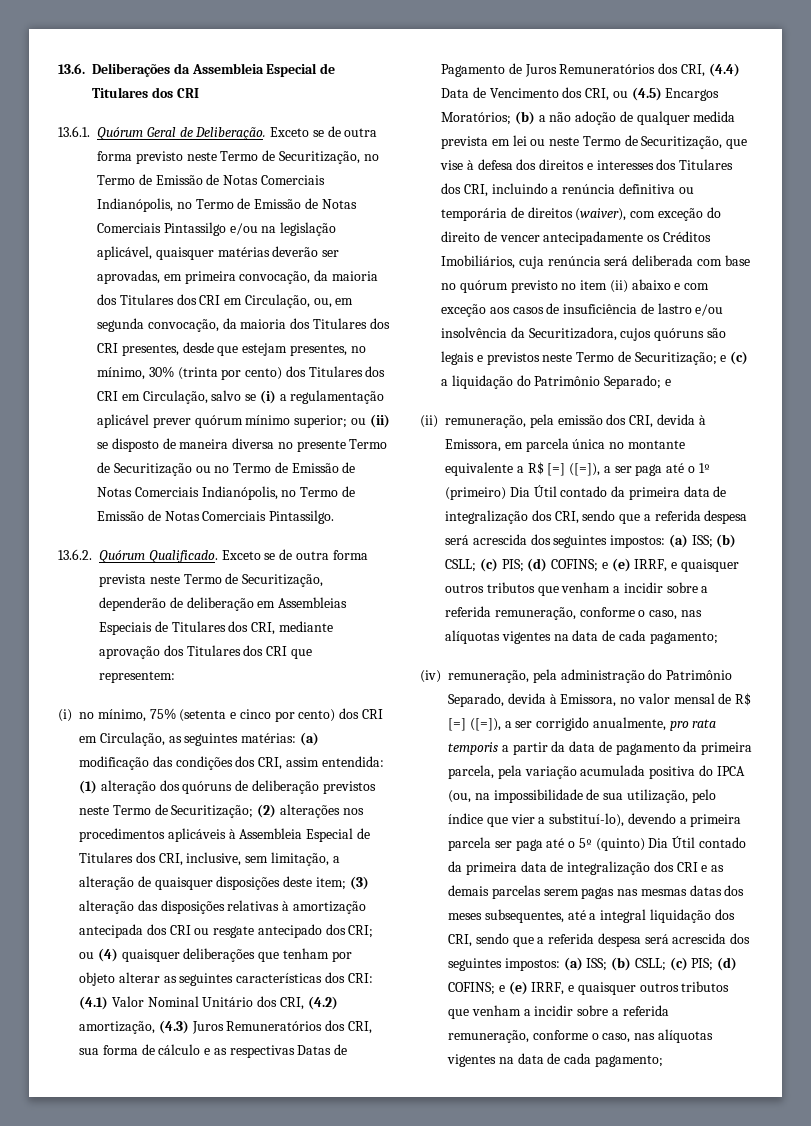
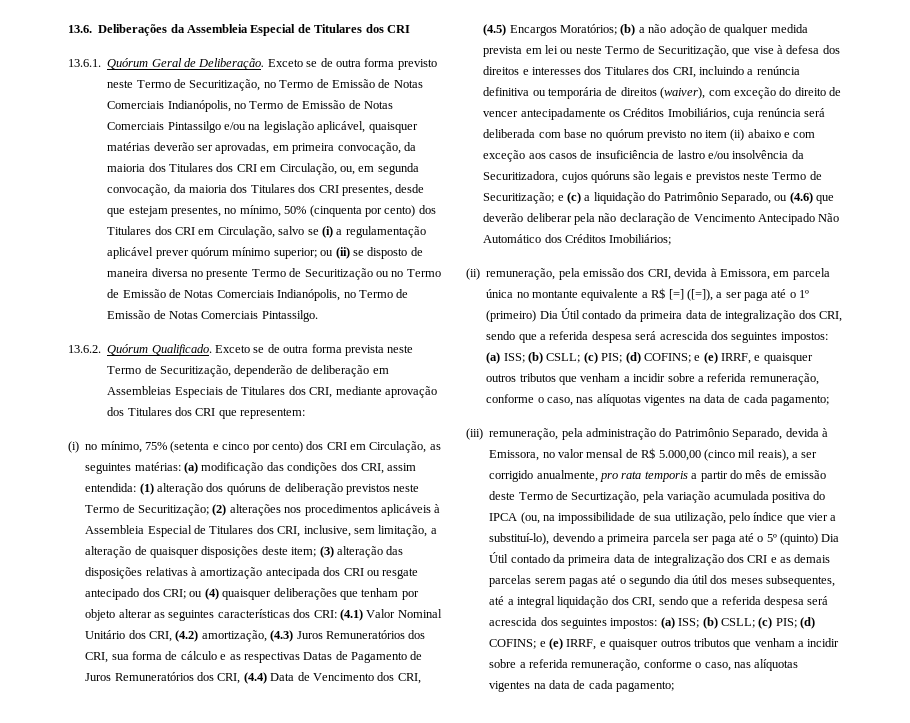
- Exceto se de outra forma previsto neste Termo de Securitização, no Termo de Emissão de Notas Comerciais Indianópolis, no Termo de Emissão de Notas Comerciais Pintassilgo e/ou na legislação aplicável, quaisquer matérias deverão ser aprovadas, em primeira convocação, da maioria dos Titulares dos CRI em Circulação, ou, em segunda convocação, da maioria dos Titulares dos CRI presentes, desde que estejam presentes, no mínimo, 30% (trinta por cento) dos Titulares dos CRI em Circulação, salvo se (i) a regulamentação aplicável prever quórum mínimo superior;
+ Exceto se de outra forma previsto neste Termo de Securitização, no Termo de Emissão de Notas Comerciais Indianópolis, no Termo de Emissão de Notas Comerciais Pintassilgo e/ou na legislação aplicável, quaisquer matérias deverão ser aprovadas, em primeira convocação, da maioria dos Titulares dos CRI em Circulação, ou, em segunda convocação, da maioria dos Titulares dos CRI presentes, desde que estejam presentes, no mínimo, 50% (cinquenta por cento) dos Titulares dos CRI em Circulação, salvo se (i) a regulamentação aplicável prever quórum mínimo superior;
- (4.1) Valor Nominal Unitário dos CRI, (4.2) amortização, (4.3) Juros Remuneratórios dos CRI, sua forma de cálculo e as respectivas Datas de Pagamento de Juros Remuneratórios dos CRI, (4.4) Data de Vencimento dos CRI, ou (4.5) Encargos Moratórios;
+ (4.1) Valor Nominal Unitário dos CRI, (4.2) amortização, (4.3) Juros Remuneratórios dos CRI, sua forma de cálculo e as respectivas Datas de Pagamento de Juros Remuneratórios dos CRI, (4.4) Data de Vencimento dos CRI, (4.5) Encargos Moratórios;
- e (c) a liquidação do Patrimônio Separado; e
+ e (c) a liquidação do Patrimônio Separado, ou (4.6) que deverão deliberar pela não declaração de Vencimento Antecipado Não Automático dos Créditos Imobiliários;
- (iv) remuneração, pela administração do Patrimônio Separado, devida à Emissora, no valor mensal de R$ [=] ([=]), a ser corrigido anualmente, pro rata temporis a partir da data de pagamento da primeira parcela, pela variação acumulada positiva do IPCA (ou, na impossibilidade de sua utilização, pelo índice que vier a substituí-lo), devendo a primeira parcela ser paga até o 5º (quinto) Dia Útil contado da primeira data de integralização dos CRI e as demais parcelas serem pagas nas mesmas datas dos meses subsequentes, até a integral liquidação dos CRI, sendo que a referida despesa será acrescida dos seguintes impostos:
+ (iii) remuneração, pela administração do Patrimônio Separado, devida à Emissora, no valor mensal de R$ 5.000,00 (cinco mil reais), a ser corrigido anualmente, pro rata temporis a partir do mês de emissão deste Termo de Securtização, pela variação acumulada positiva do IPCA (ou, na impossibilidade de sua utilização, pelo índice que vier a substituí-lo), devendo a primeira parcela ser paga até o 5º (quinto) Dia Útil contado da primeira data de integralização dos CRI e as demais parcelas serem pagas até o segundo dia útil dos meses subsequentes, até a integral liquidação dos CRI, sendo que a referida despesa será acrescida dos seguintes impostos:

